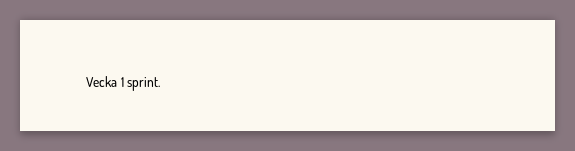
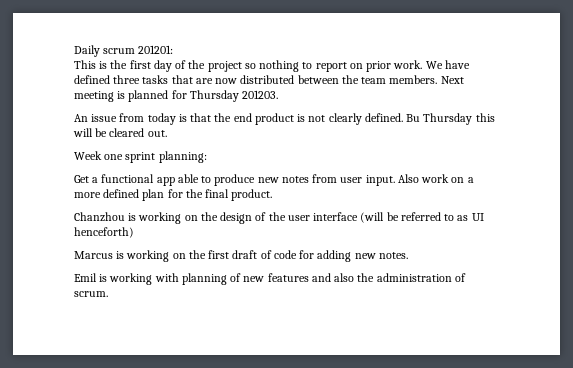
- Vecka 1 sprint.
+ Daily scrum 201201:
+ This is the first day of the project so nothing to report on prior work. We have defined three tasks that are now distributed between the team members. Next meeting is planned for Thursday 201203.
+ An issue from today is that the end product is not clearly defined. Bu Thursday this will be cleared out.
+ Week one sprint planning:
+ Get a functional app able to produce new notes from user input. Also work on a more defined plan for the final product.
+ Chanzhou is working on the design of the user interface (will be referred to as UI henceforth)
+ Marcus is working on the first draft of code for adding new notes.
+ Emil is working with planning of new features and also the administration of scrum.

